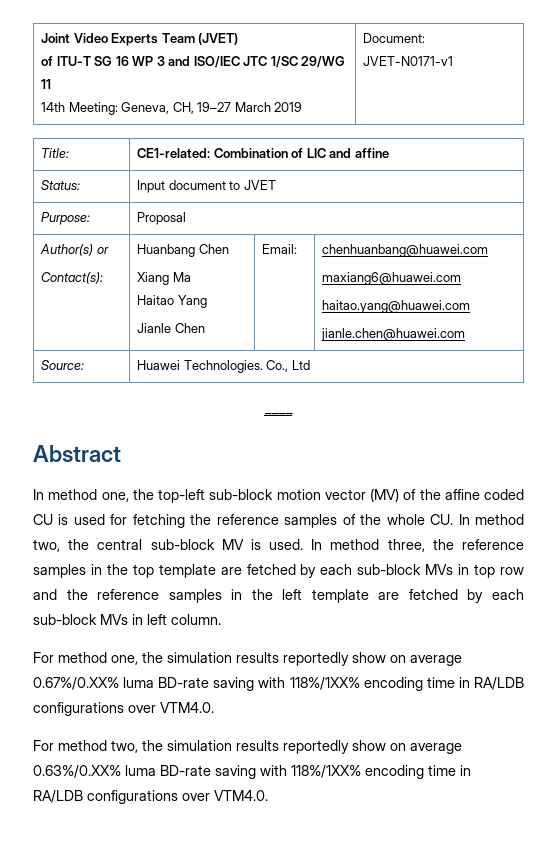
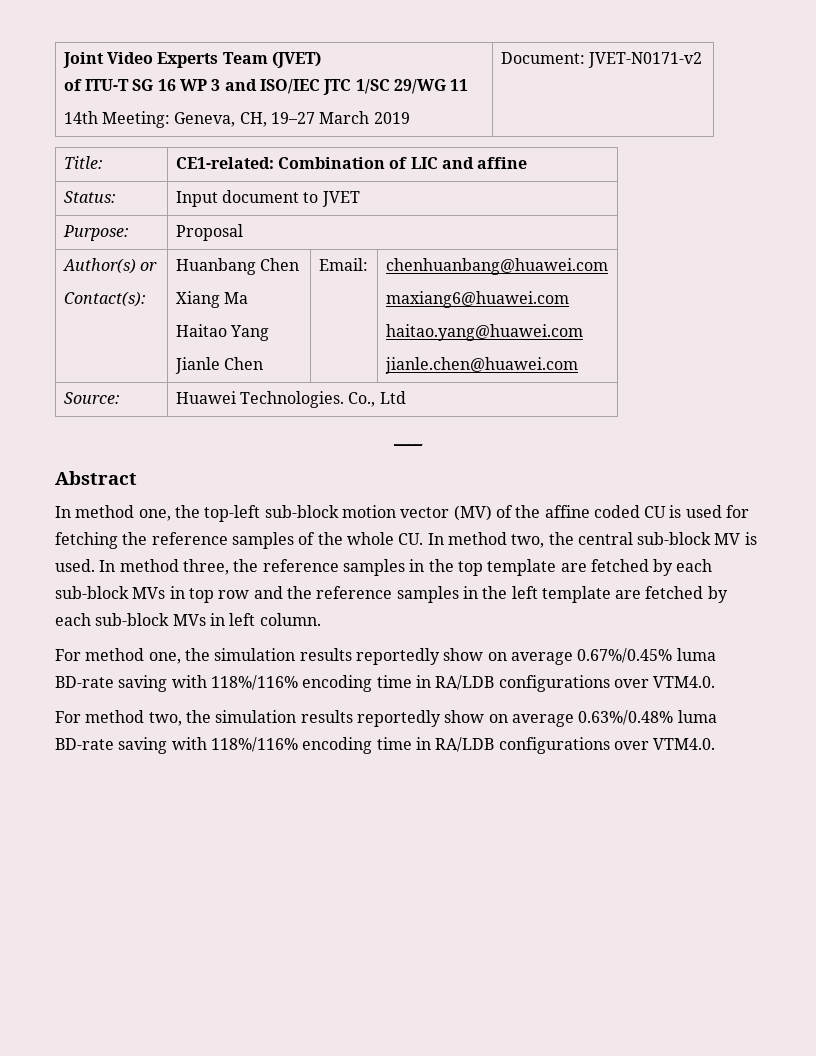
  Joint Video Experts Team (JVET)
  of ITU-T SG 16 WP 3 and ISO/IEC JTC 1/SC 29/WG 11
- 14th Meeting: Geneva, CH, 19–27 March 2019 | Document: JVET-N0171-v1
+ 14th Meeting: Geneva, CH, 19–27 March 2019 | Document: JVET-N0171-v2
- For method one, the simulation results reportedly show on average 0.67%/0.XX% luma BD-rate saving with 118%/1XX% encoding time in RA/LDB configurations over VTM4.0.
+ For method one, the simulation results reportedly show on average 0.67%/0.45% luma BD-rate saving with 118%/116% encoding time in RA/LDB configurations over VTM4.0.
- For method two, the simulation results reportedly show on average 0.63%/0.XX% luma BD-rate saving with 118%/1XX% encoding time in RA/LDB configurations over VTM4.0.
+ For method two, the simulation results reportedly show on average 0.63%/0.48% luma BD-rate saving with 118%/116% encoding time in RA/LDB configurations over VTM4.0.

